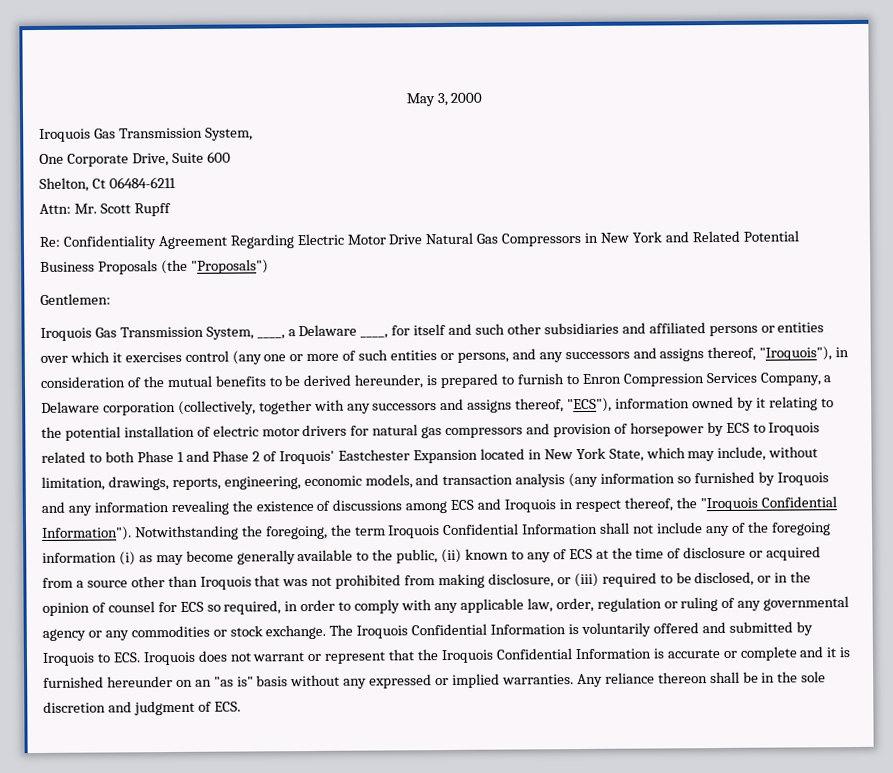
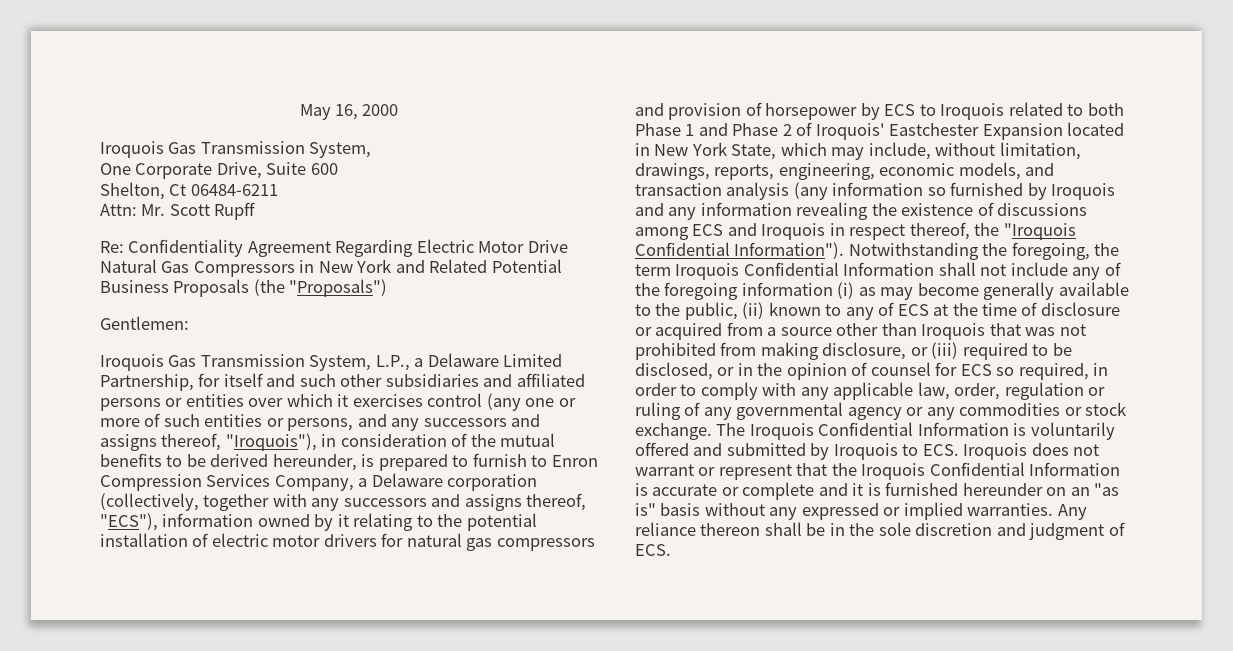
- May 3, 2000
+ May 16, 2000
- Iroquois Gas Transmission System, ____, a Delaware ____, for itself and such other subsidiaries and affiliated persons or entities over which it exercises control (any one or more of such entities or persons, and any successors and assigns thereof, "Iroquois"), in consideration of the mutual benefits to be derived hereunder, is prepared to furnish to Enron Compression Services Company, a Delaware corporation (collectively, together with any successors and assigns thereof, "ECS"), information owned by it relating to the potential installation of electric motor drivers for natural gas compressors and provision of horsepower by ECS to Iroquois related to both Phase 1 and Phase 2 of Iroquois' Eastchester Expansion located in New York State, which may include, without limitation, drawings, reports, engineering, economic models, and transaction analysis (any information so furnished by Iroquois and any information revealing the existence of discussions among ECS and Iroquois in respect thereof, the "Iroquois Confidential Information").
+ Iroquois Gas Transmission System, L.P., a Delaware Limited Partnership, for itself and such other subsidiaries and affiliated persons or entities over which it exercises control (any one or more of such entities or persons, and any successors and assigns thereof, "Iroquois"), in consideration of the mutual benefits to be derived hereunder, is prepared to furnish to Enron Compression Services Company, a Delaware corporation (collectively, together with any successors and assigns thereof, "ECS"), information owned by it relating to the potential installation of electric motor drivers for natural gas compressors and provision of horsepower by ECS to Iroquois related to both Phase 1 and Phase 2 of Iroquois' Eastchester Expansion located in New York State, which may include, without limitation, drawings, reports, engineering, economic models, and transaction analysis (any information so furnished by Iroquois and any information revealing the existence of discussions among ECS and Iroquois in respect thereof, the "Iroquois Confidential Information").

